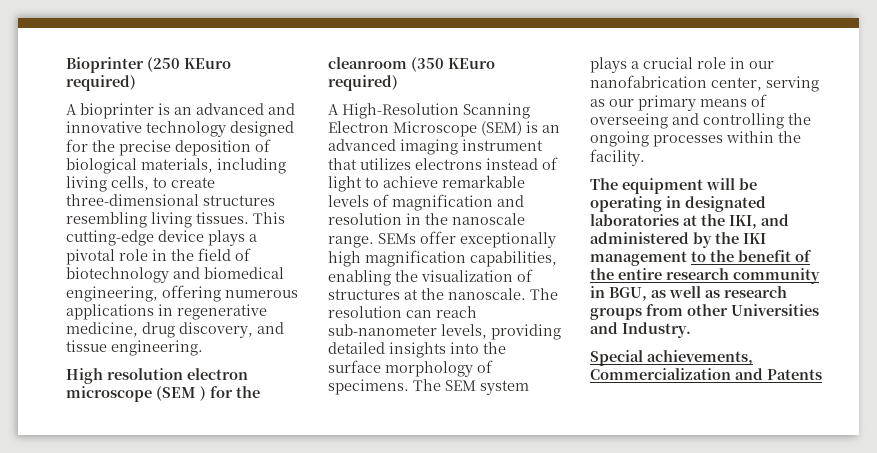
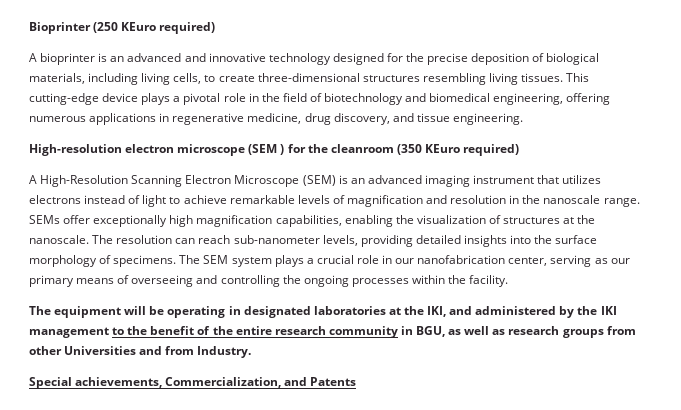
- High resolution electron microscope (SEM ) for the cleanroom (350 KEuro required)
+ High-resolution electron microscope (SEM ) for the cleanroom (350 KEuro required)
- The equipment will be operating in designated laboratories at the IKI, and administered by the IKI management to the benefit of the entire research community in BGU, as well as research groups from other Universities and Industry.
+ The equipment will be operating in designated laboratories at the IKI, and administered by the IKI management to the benefit of the entire research community in BGU, as well as research groups from other Universities and from Industry.
- Special achievements, Commercialization and Patents
+ Special achievements, Commercialization, and Patents

